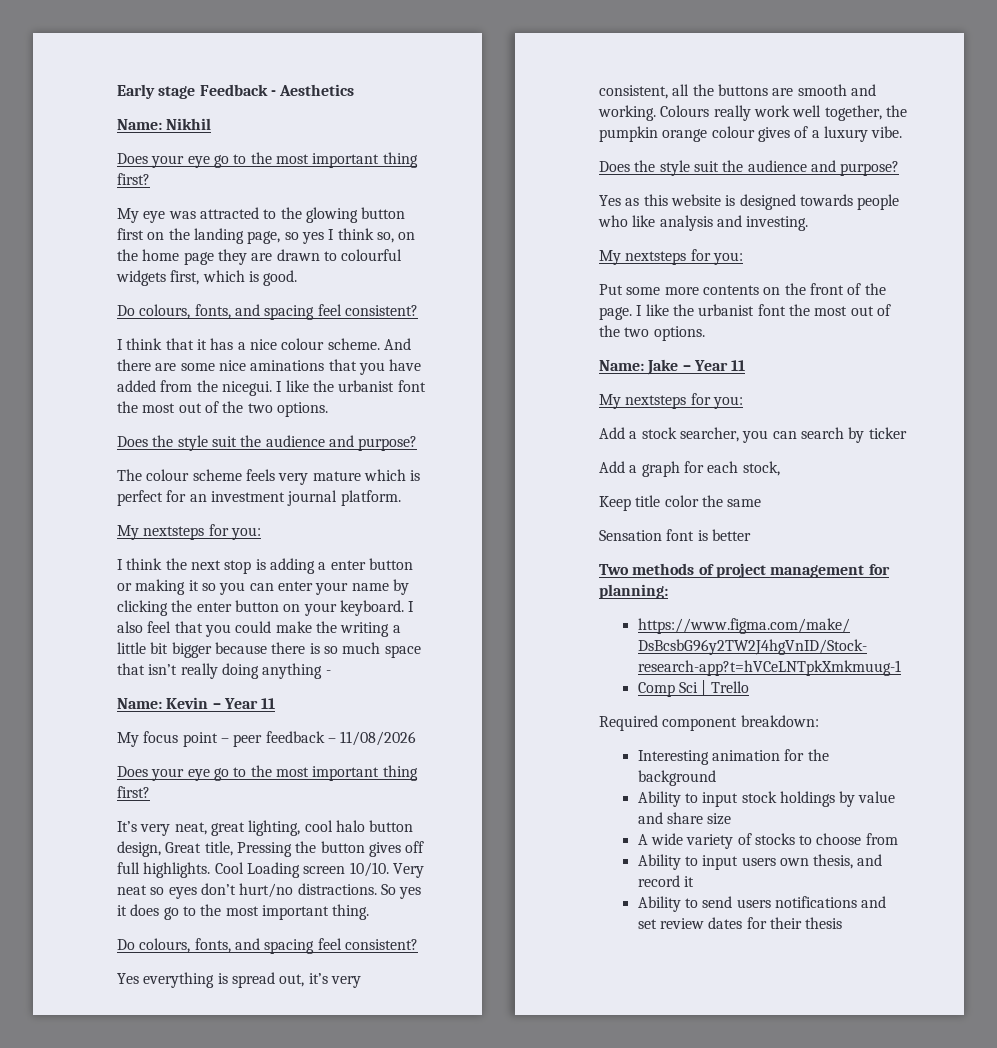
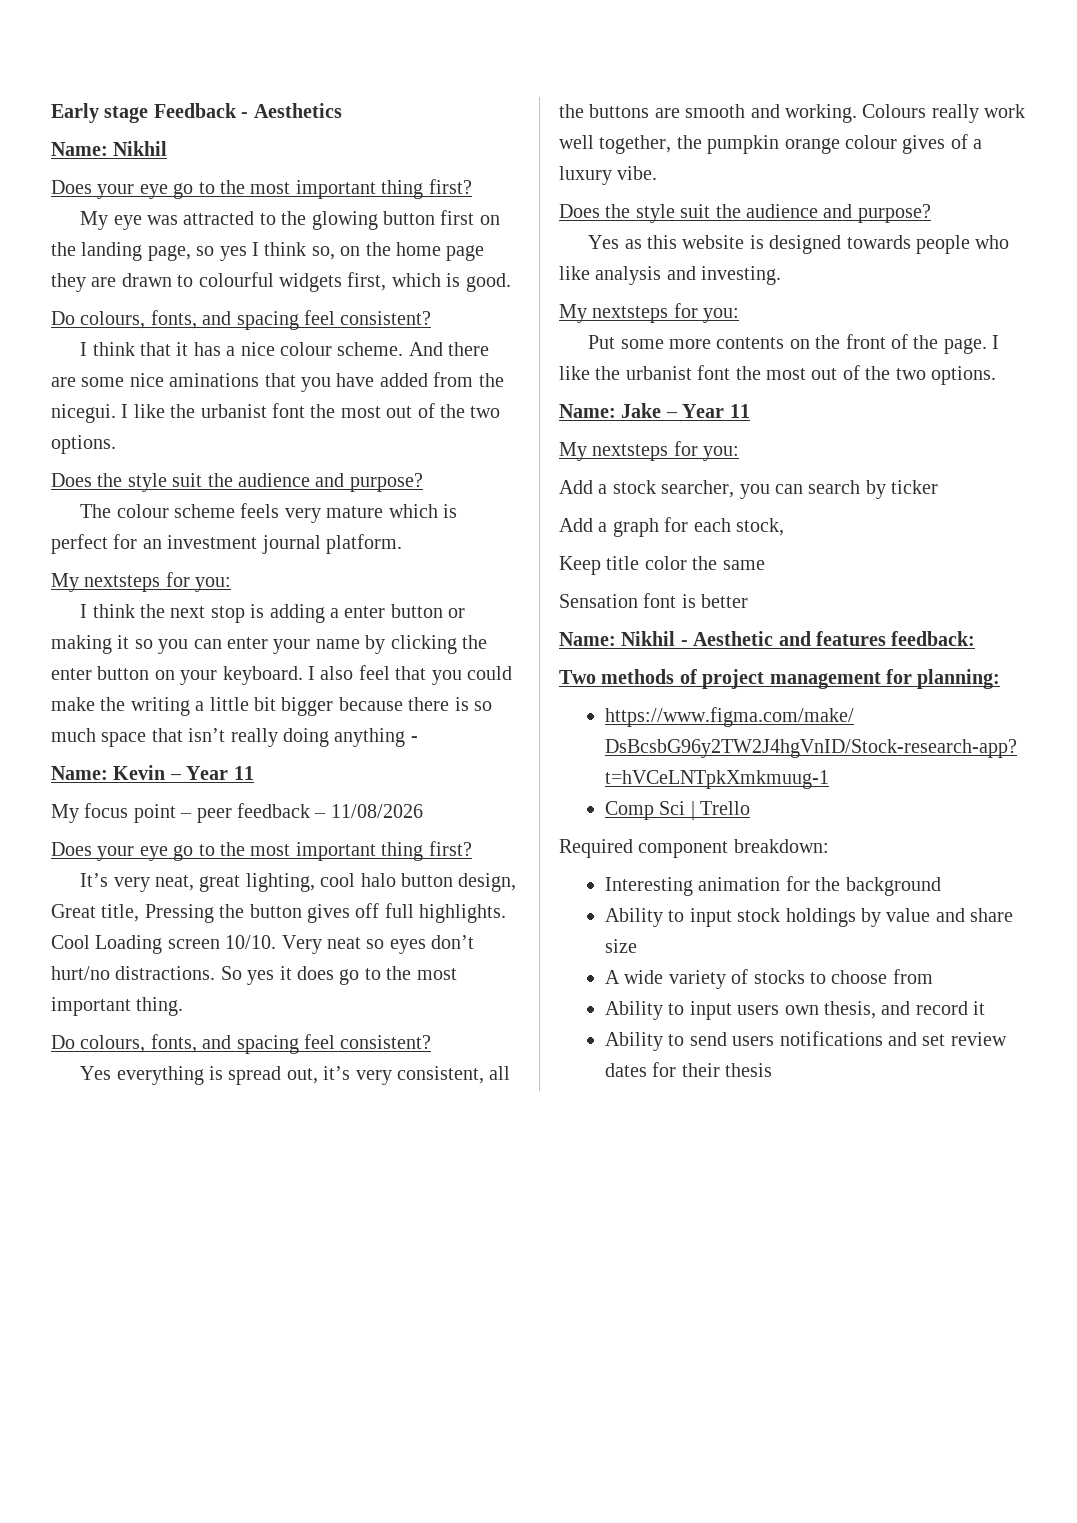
+ Name: Nikhil - Aesthetic and features feedback:

